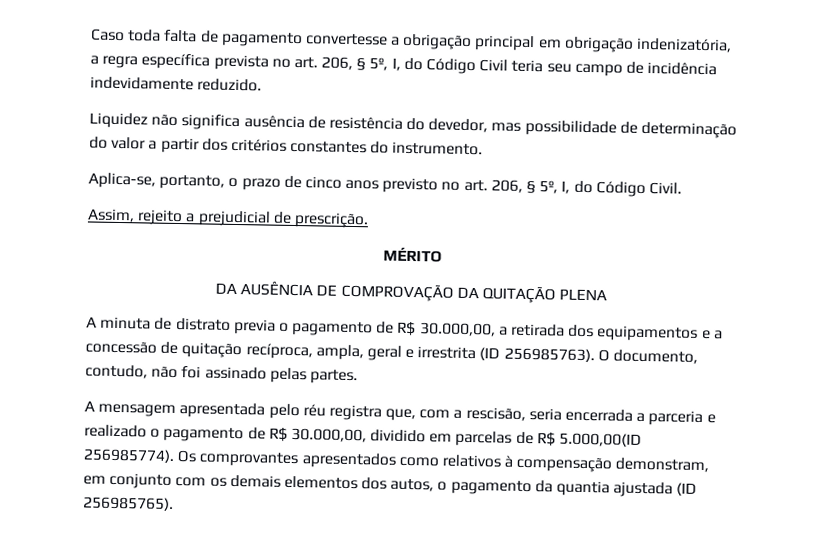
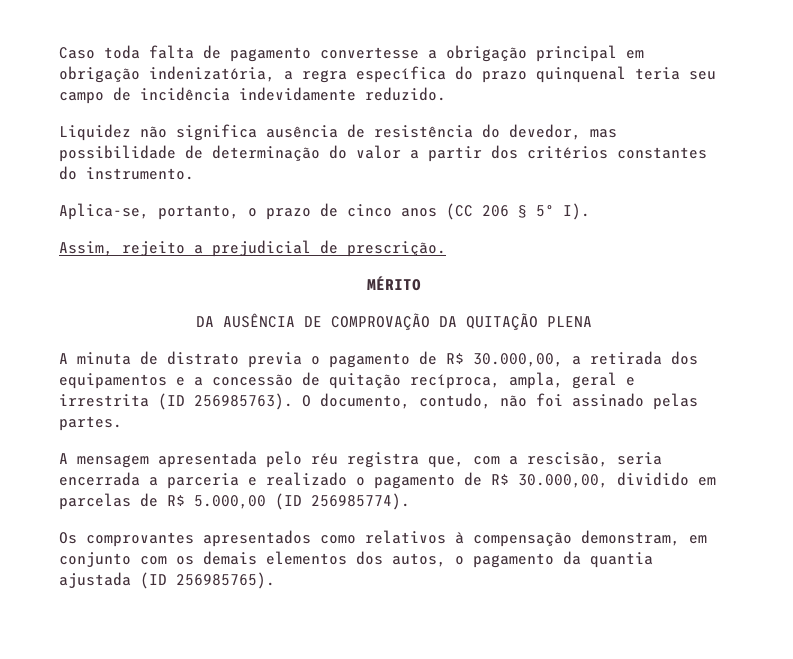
- Caso toda falta de pagamento convertesse a obrigação principal em obrigação indenizatória, a regra específica prevista no art. 206, § 5º, I, do Código Civil teria seu campo de incidência indevidamente reduzido.
+ Caso toda falta de pagamento convertesse a obrigação principal em obrigação indenizatória, a regra específica do prazo quinquenal teria seu campo de incidência indevidamente reduzido.
- Aplica-se, portanto, o prazo de cinco anos previsto no art. 206, § 5º, I, do Código Civil.
+ Aplica-se, portanto, o prazo de cinco anos (CC 206 § 5º I).
- A mensagem apresentada pelo réu registra que, com a rescisão, seria encerrada a parceria e realizado o pagamento de R$ 30.000,00, dividido em parcelas de R$ 5.000,00(ID 256985774). Os comprovantes apresentados como relativos à compensação demonstram, em conjunto com os demais elementos dos autos, o pagamento da quantia ajustada (ID 256985765).
+ A mensagem apresentada pelo réu registra que, com a rescisão, seria encerrada a parceria e realizado o pagamento de R$ 30.000,00, dividido em parcelas de R$ 5.000,00 (ID 256985774).
+ Os comprovantes apresentados como relativos à compensação demonstram, em conjunto com os demais elementos dos autos, o pagamento da quantia ajustada (ID 256985765).

